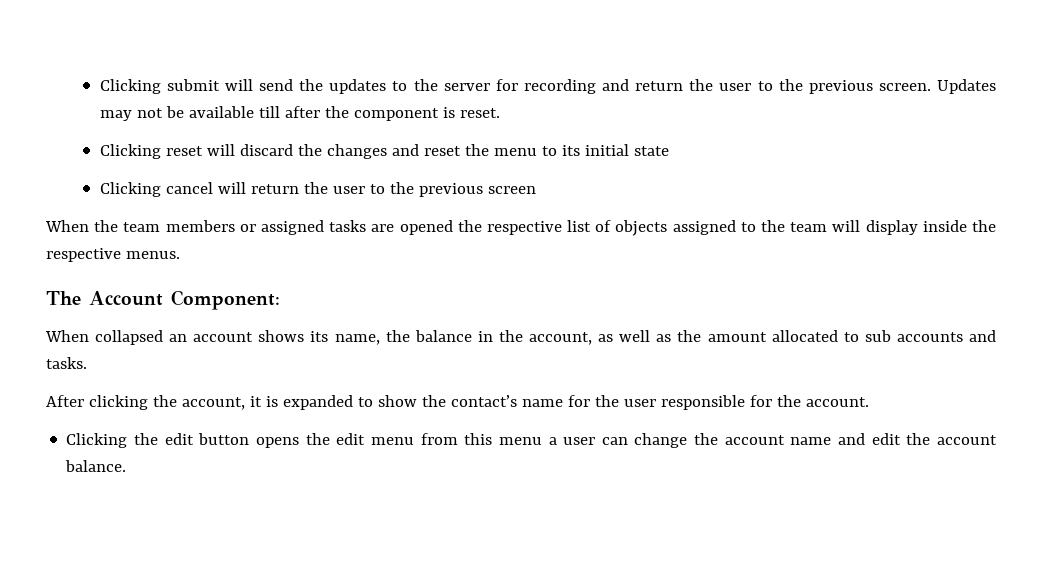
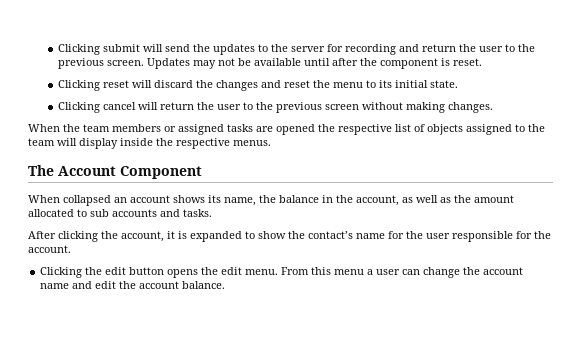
- Updates may not be available till after the component is reset.
+ Updates may not be available until after the component is reset.
- Clicking reset will discard the changes and reset the menu to its initial state
+ Clicking reset will discard the changes and reset the menu to its initial state.
- Clicking cancel will return the user to the previous screen
+ Clicking cancel will return the user to the previous screen without making changes.
- The Account Component:
+ The Account Component
- Clicking the edit button opens the edit menu from this menu a user can change the account name and edit the account balance.
+ Clicking the edit button opens the edit menu. From this menu a user can change the account name and edit the account balance.

